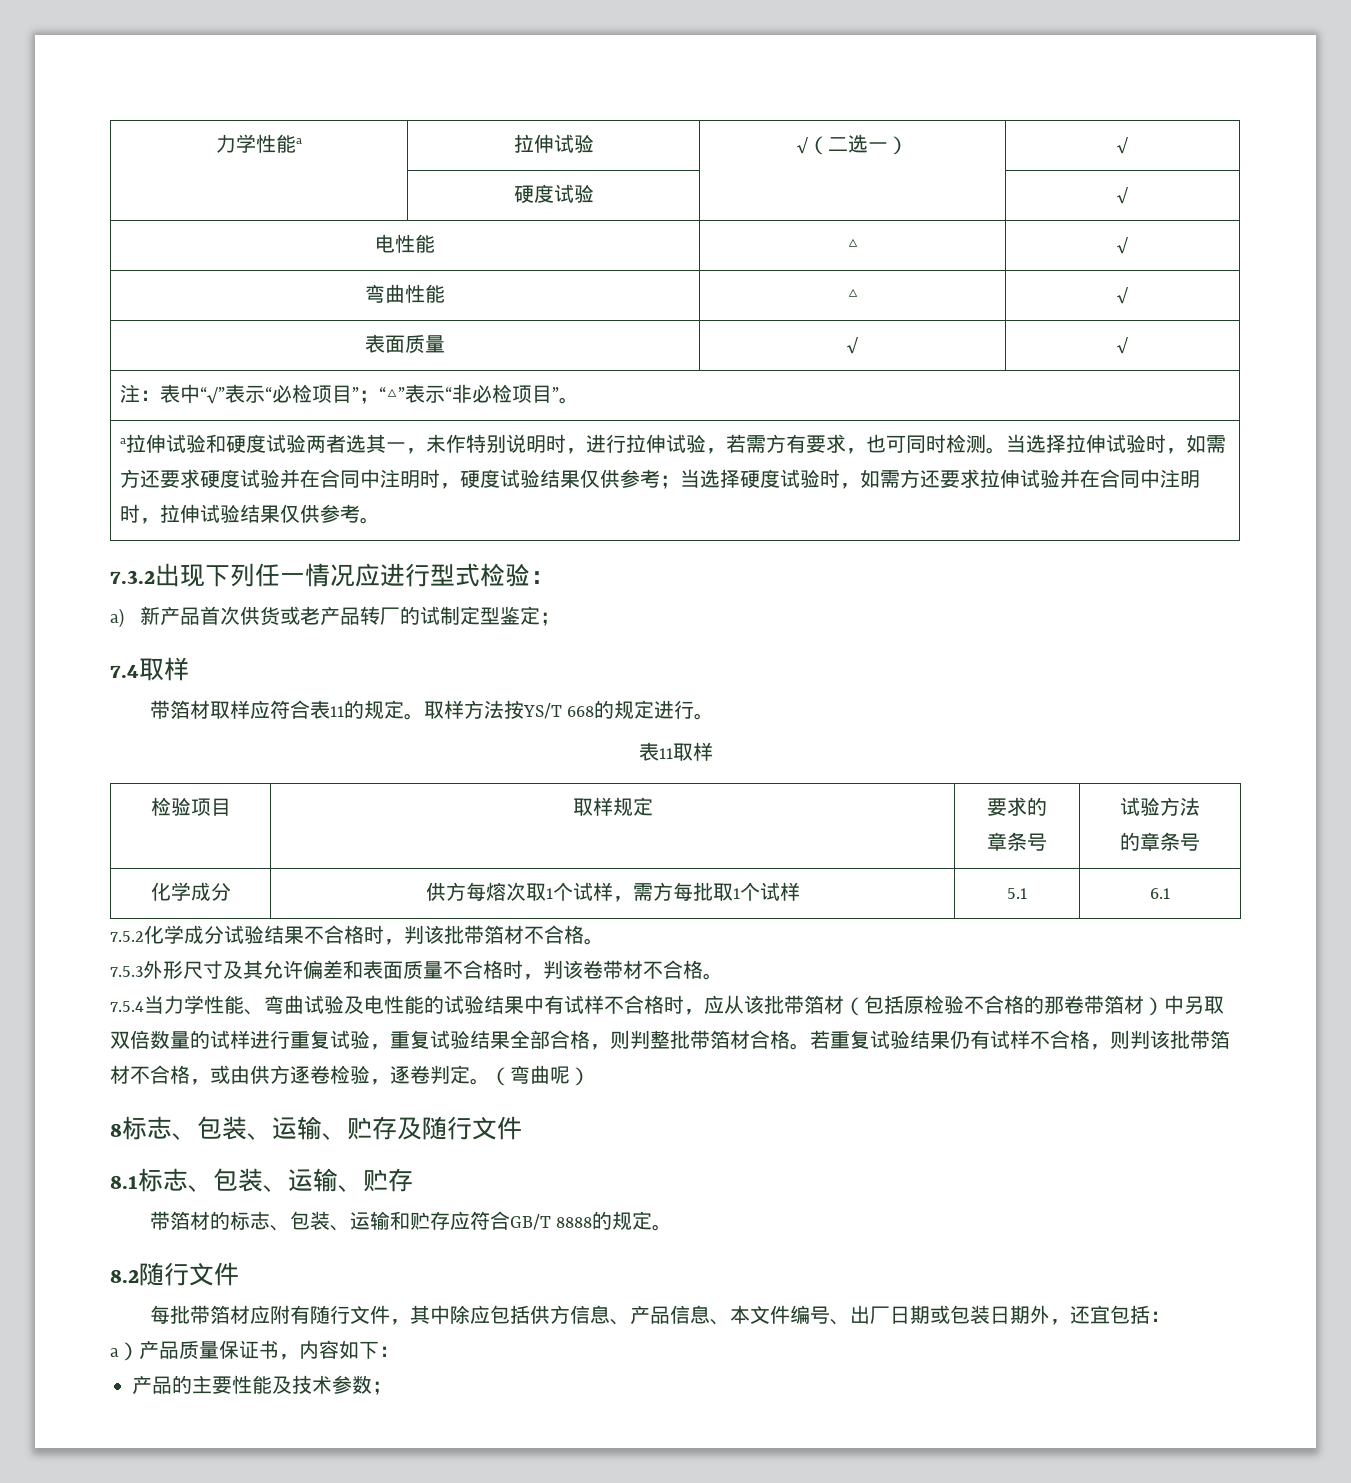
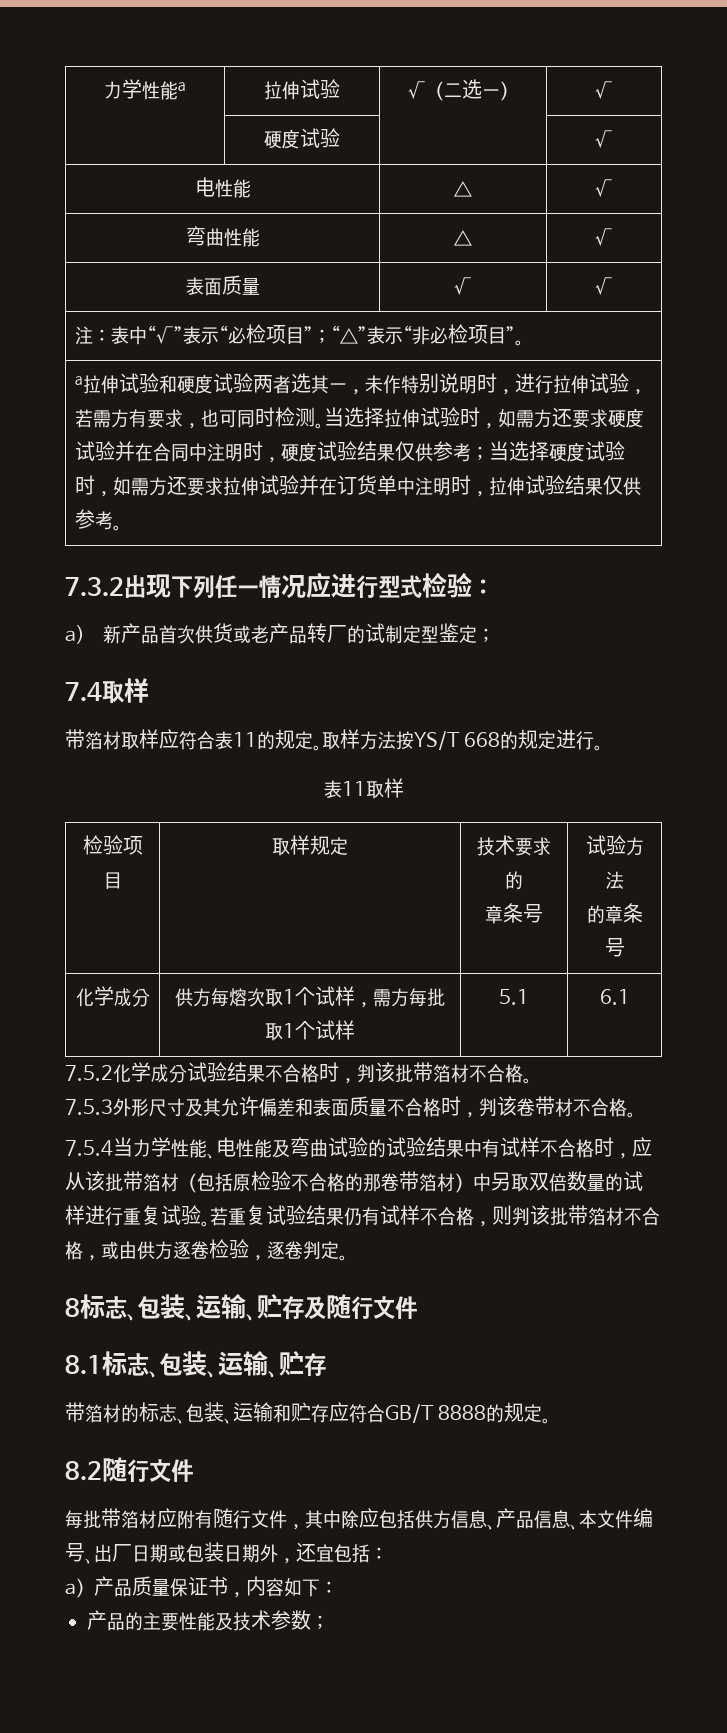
- 当选择拉伸试验时，如需方还要求硬度试验并在合同中注明时，硬度试验结果仅供参考；当选择硬度试验时，如需方还要求拉伸试验并在合同中注明时，拉伸试验结果仅供参考。
+ 当选择拉伸试验时，如需方还要求硬度试验并在合同中注明时，硬度试验结果仅供参考；当选择硬度试验时，如需方还要求拉伸试验并在订货单中注明时，拉伸试验结果仅供参考。
- 检验项目 | 取样规定 | 要求的
+ 检验项目 | 取样规定 | 技术要求的
- 7.5.4当力学性能、弯曲试验及电性能的试验结果中有试样不合格时，应从该批带箔材（包括原检验不合格的那卷带箔材）中另取双倍数量的试样进行重复试验，重复试验结果全部合格，则判整批带箔材合格。
+ 7.5.4当力学性能、电性能及弯曲试验的试验结果中有试样不合格时，应从该批带箔材（包括原检验不合格的那卷带箔材）中另取双倍数量的试样进行重复试验。
- （弯曲呢）

